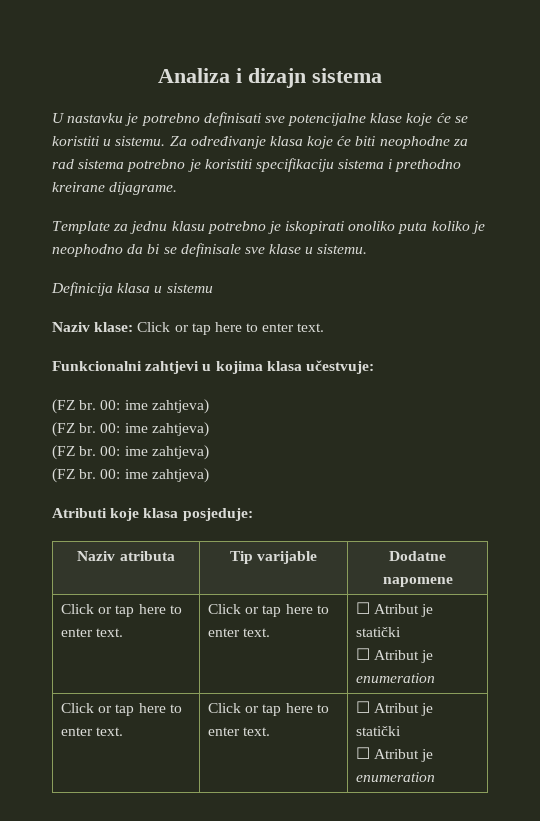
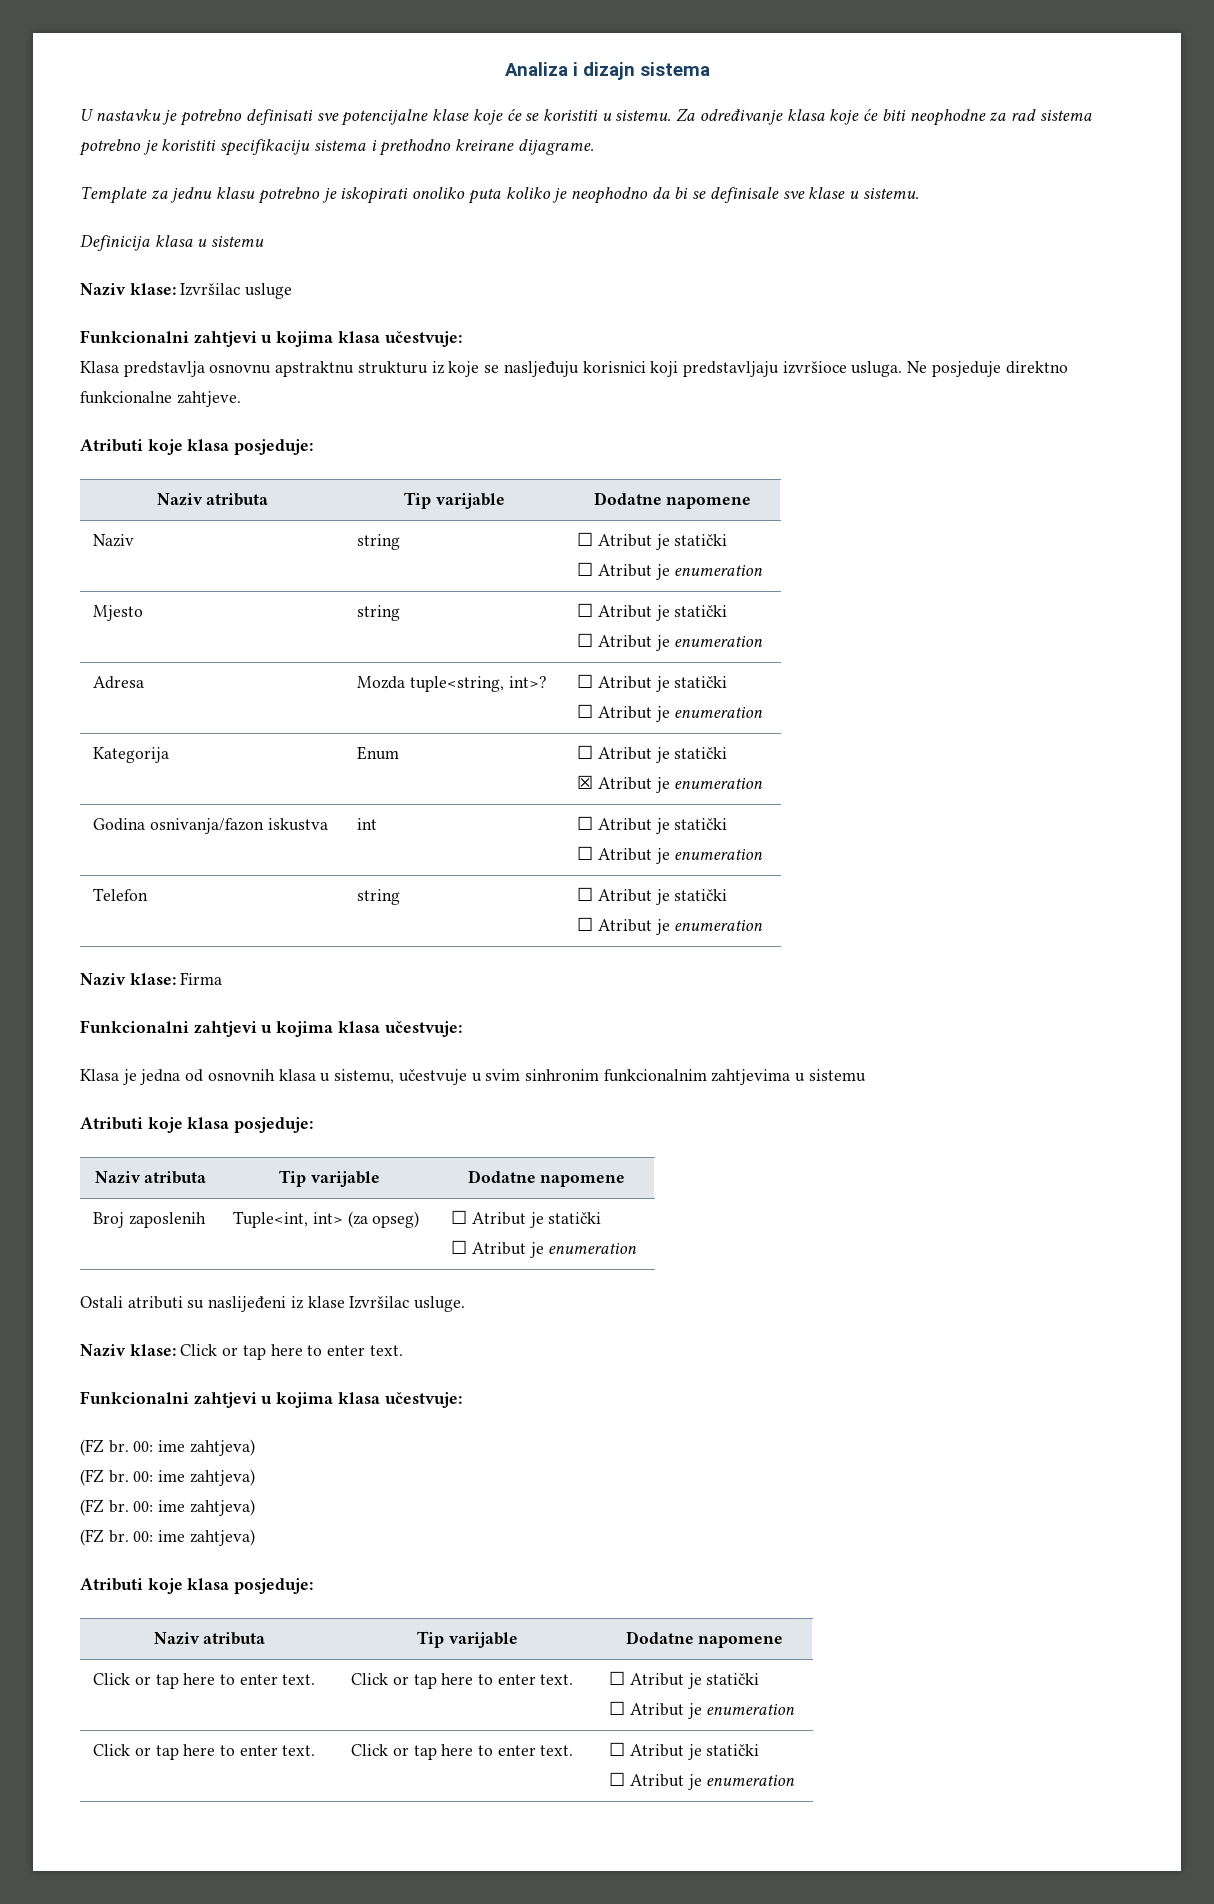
+ Naziv klase: Izvršilac usluge
+ Funkcionalni zahtjevi u kojima klasa učestvuje:
+ Klasa predstavlja osnovnu apstraktnu strukturu iz koje se nasljeđuju korisnici koji predstavljaju izvršioce usluga. Ne posjeduje direktno funkcionalne zahtjeve.
+ Atributi koje klasa posjeduje:
+ Naziv atributa | Tip varijable | Dodatne napomene
+ Naziv | string | ☐ Atribut je statički
+ ☐ Atribut je enumeration
+ Mjesto | string | ☐ Atribut je statički
+ ☐ Atribut je enumeration
+ Adresa | Mozda tuple<string, int>? | ☐ Atribut je statički
+ ☐ Atribut je enumeration
+ Kategorija | Enum | ☐ Atribut je statički
+ ☒ Atribut je enumeration
+ Godina osnivanja/fazon iskustva | int | ☐ Atribut je statički
+ ☐ Atribut je enumeration
+ Telefon | string | ☐ Atribut je statički
+ ☐ Atribut je enumeration
+ Naziv klase: Firma
+ Funkcionalni zahtjevi u kojima klasa učestvuje:
+ Klasa je jedna od osnovnih klasa u sistemu, učestvuje u svim sinhronim funkcionalnim zahtjevima u sistemu
+ Atributi koje klasa posjeduje:
+ Naziv atributa | Tip varijable | Dodatne napomene
+ Broj zaposlenih | Tuple<int, int> (za opseg) | ☐ Atribut je statički
+ ☐ Atribut je enumeration
+ Ostali atributi su naslijeđeni iz klase Izvršilac usluge.

